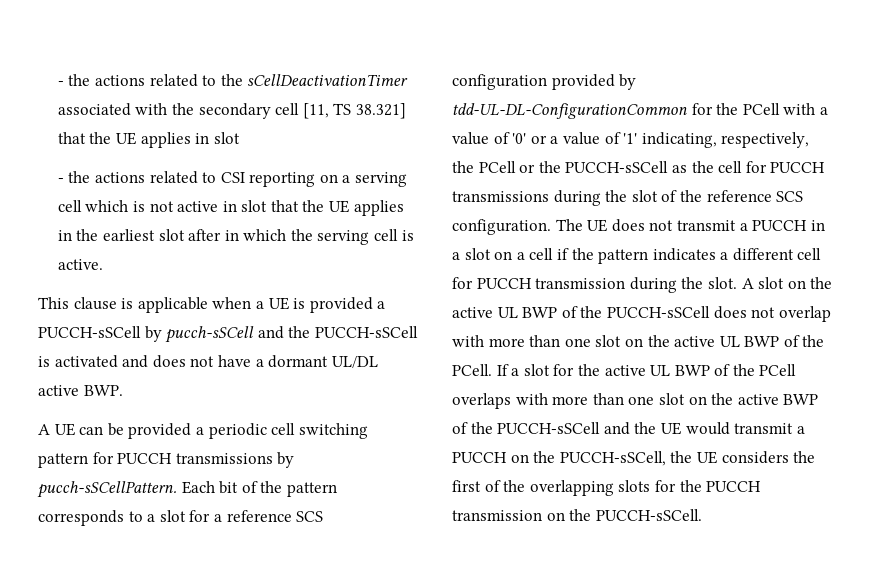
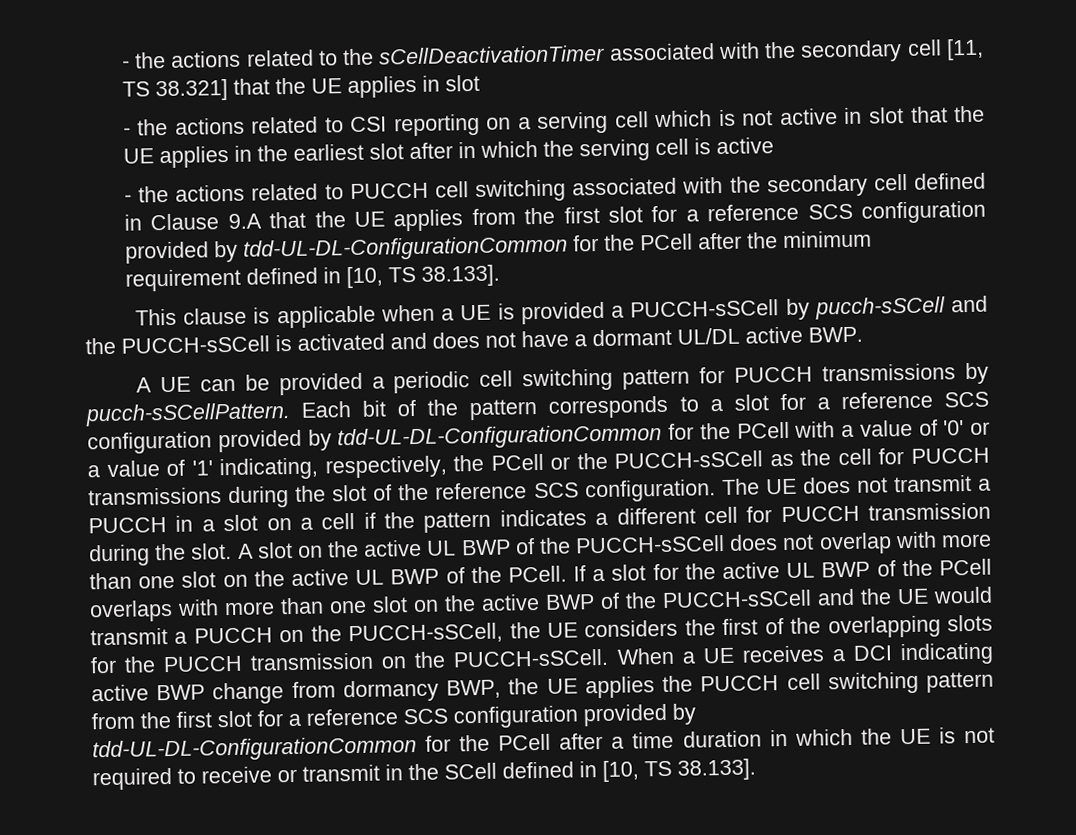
- - the actions related to CSI reporting on a serving cell which is not active in slot that the UE applies in the earliest slot after in which the serving cell is active.
+ - the actions related to CSI reporting on a serving cell which is not active in slot that the UE applies in the earliest slot after in which the serving cell is active
+ - the actions related to PUCCH cell switching associated with the secondary cell defined in Clause 9.A that the UE applies from the first slot for a reference SCS configuration provided by tdd-UL-DL-ConfigurationCommon for the PCell after the minimum requirement defined in [10, TS 38.133].
+ When a UE receives a DCI indicating active BWP change from dormancy BWP, the UE applies the PUCCH cell switching pattern from the first slot for a reference SCS configuration provided by tdd-UL-DL-ConfigurationCommon for the PCell after a time duration in which the UE is not required to receive or transmit in the SCell defined in [10, TS 38.133].

